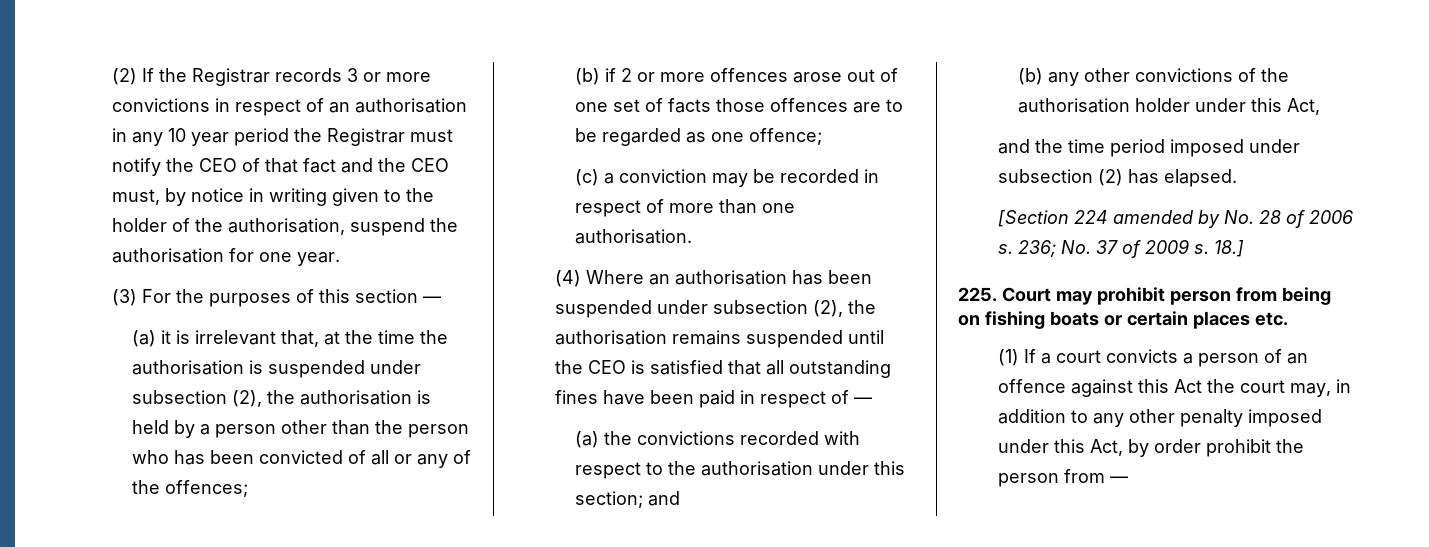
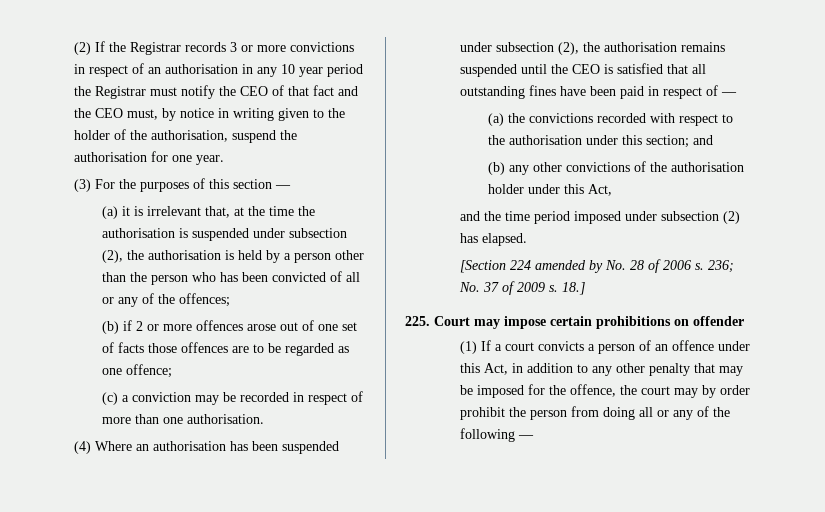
- 225. Court may prohibit person from being on fishing boats or certain places etc.
+ 225. Court may impose certain prohibitions on offender
- (1) If a court convicts a person of an offence against this Act the court may, in addition to any other penalty imposed under this Act, by order prohibit the person from —
+ (1) If a court convicts a person of an offence under this Act, in addition to any other penalty that may be imposed for the offence, the court may by order prohibit the person from doing all or any of the following —

